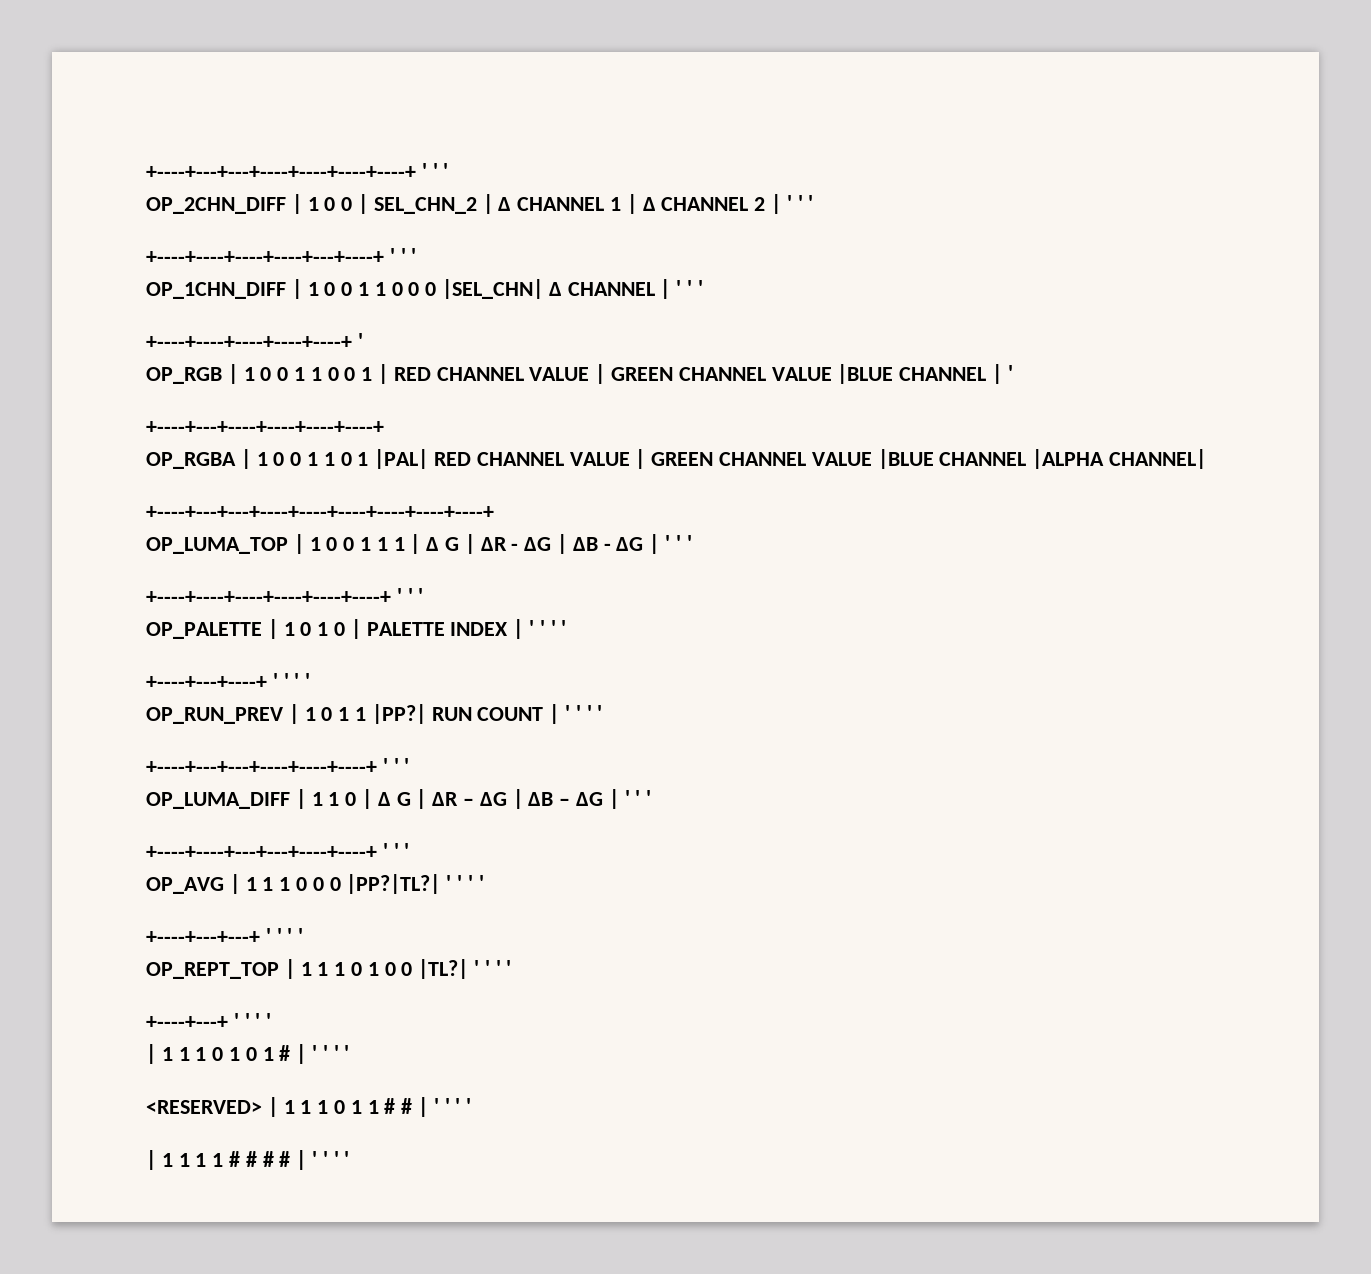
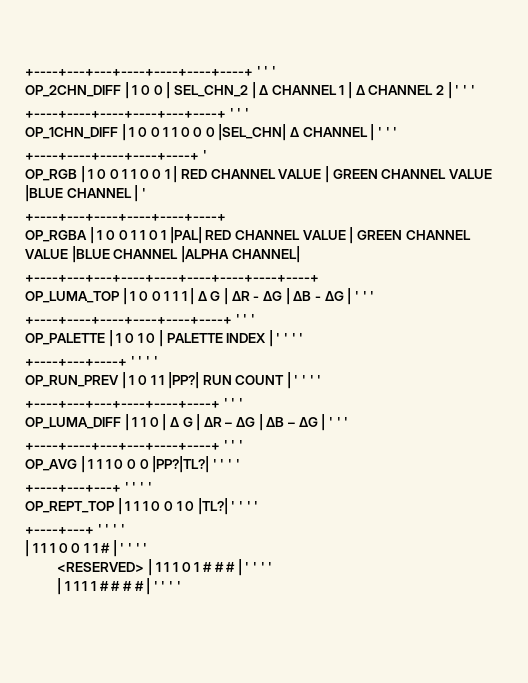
- OP_REPT_TOP | 1 1 1 0 1 0 0 |TL?| ' ' ' '
+ OP_REPT_TOP | 1 1 1 0 0 1 0 |TL?| ' ' ' '
- | 1 1 1 0 1 0 1 # | ' ' ' '
+ | 1 1 1 0 0 1 1 # | ' ' ' '
- <RESERVED> | 1 1 1 0 1 1 # # | ' ' ' '
+ <RESERVED> | 1 1 1 0 1 # # # | ' ' ' '

